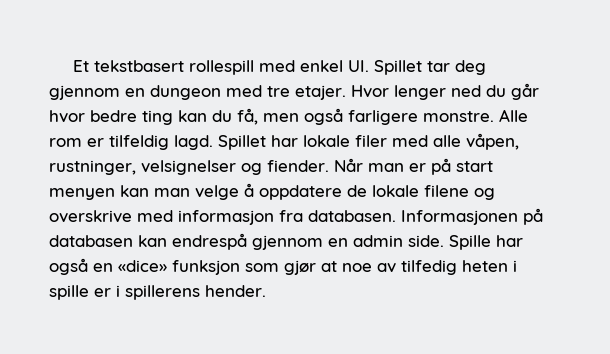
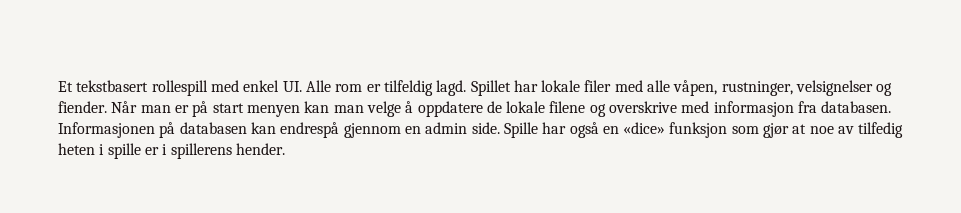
- Et tekstbasert rollespill med enkel UI. Spillet tar deg gjennom en dungeon med tre etajer. Hvor lenger ned du går hvor bedre ting kan du få, men også farligere monstre. Alle rom er tilfeldig lagd.
+ Et tekstbasert rollespill med enkel UI. Alle rom er tilfeldig lagd.

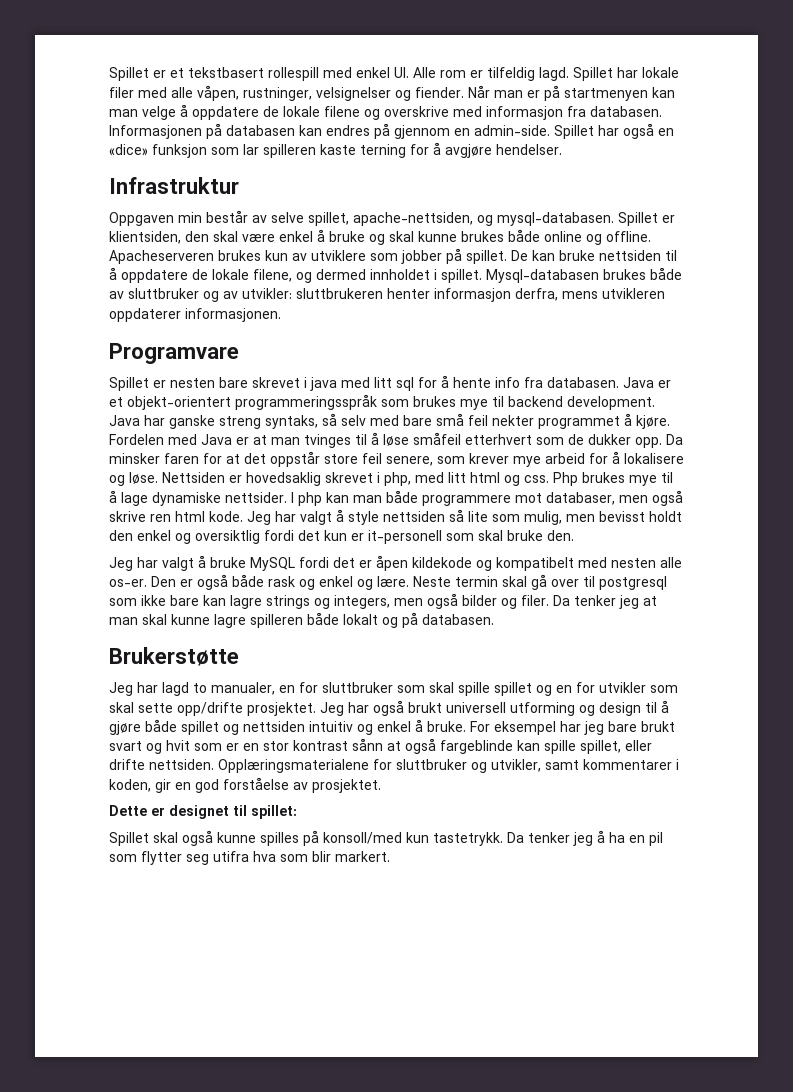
- Et tekstbasert rollespill med enkel UI. Alle rom er tilfeldig lagd.
+ Spillet er et tekstbasert rollespill med enkel UI. Alle rom er tilfeldig lagd.
- Når man er på start menyen kan man velge å oppdatere de lokale filene og overskrive med informasjon fra databasen.
+ Når man er på startmenyen kan man velge å oppdatere de lokale filene og overskrive med informasjon fra databasen.
- Informasjonen på databasen kan endrespå gjennom en admin side. Spille har også en «dice» funksjon som gjør at noe av tilfedig heten i spille er i spillerens hender.
+ Informasjonen på databasen kan endres på gjennom en admin-side. Spillet har også en «dice» funksjon som lar spilleren kaste terning for å avgjøre hendelser.
+ Infrastruktur
+ Oppgaven min består av selve spillet, apache-nettsiden, og mysql-databasen. Spillet er klientsiden, den skal være enkel å bruke og skal kunne brukes både online og offline. Apacheserveren brukes kun av utviklere som jobber på spillet. De kan bruke nettsiden til å oppdatere de lokale filene, og dermed innholdet i spillet. Mysql-databasen brukes både av sluttbruker og av utvikler: sluttbrukeren henter informasjon derfra, mens utvikleren oppdaterer informasjonen.
+ Programvare
+ Spillet er nesten bare skrevet i java med litt sql for å hente info fra databasen. Java er et objekt-orientert programmeringsspråk som brukes mye til backend development. Java har ganske streng syntaks, så selv med bare små feil nekter programmet å kjøre. Fordelen med Java er at man tvinges til å løse småfeil etterhvert som de dukker opp. Da minsker faren for at det oppstår store feil senere, som krever mye arbeid for å lokalisere og løse. Nettsiden er hovedsaklig skrevet i php, med litt html og css. Php brukes mye til å lage dynamiske nettsider. I php kan man både programmere mot databaser, men også skrive ren html kode. Jeg har valgt å style nettsiden så lite som mulig, men bevisst holdt den enkel og oversiktlig fordi det kun er it-personell som skal bruke den.
+ Jeg har valgt å bruke MySQL fordi det er åpen kildekode og kompatibelt med nesten alle os-er. Den er også både rask og enkel og lære. Neste termin skal gå over til postgresql som ikke bare kan lagre strings og integers, men også bilder og filer. Da tenker jeg at man skal kunne lagre spilleren både lokalt og på databasen.
+ Brukerstøtte
+ Jeg har lagd to manualer, en for sluttbruker som skal spille spillet og en for utvikler som skal sette opp/drifte prosjektet. Jeg har også brukt universell utforming og design til å gjøre både spillet og nettsiden intuitiv og enkel å bruke. For eksempel har jeg bare brukt svart og hvit som er en stor kontrast sånn at også fargeblinde kan spille spillet, eller drifte nettsiden. Opplæringsmaterialene for sluttbruker og utvikler, samt kommentarer i koden, gir en god forståelse av prosjektet.
+ Dette er designet til spillet:
+ Spillet skal også kunne spilles på konsoll/med kun tastetrykk. Da tenker jeg å ha en pil som flytter seg utifra hva som blir markert.

